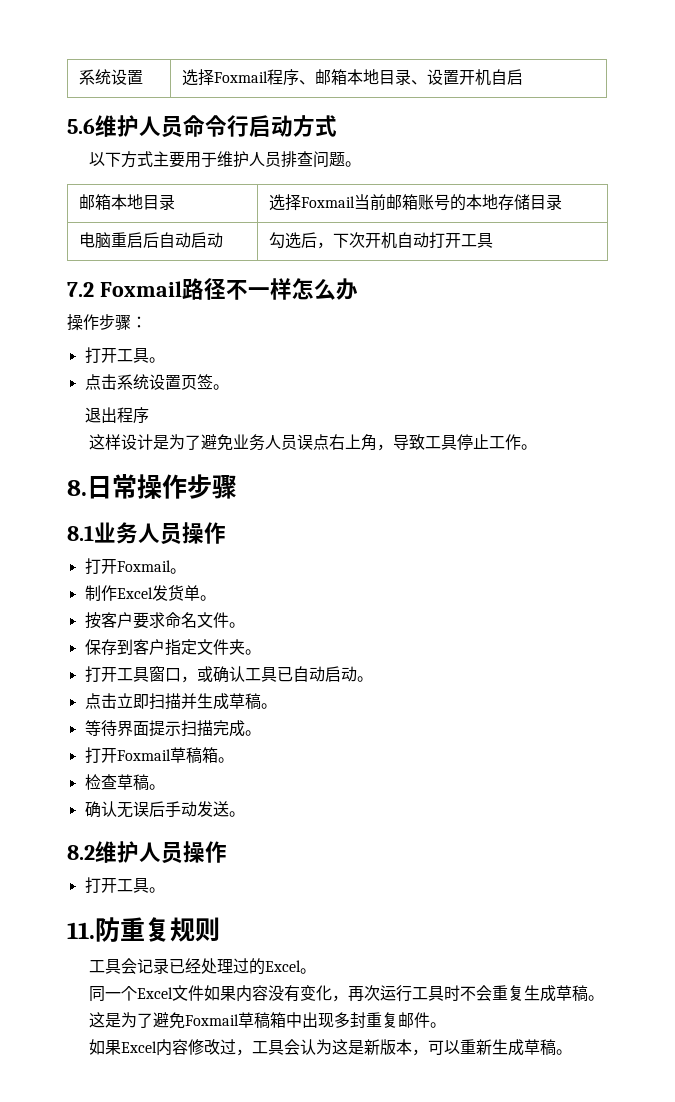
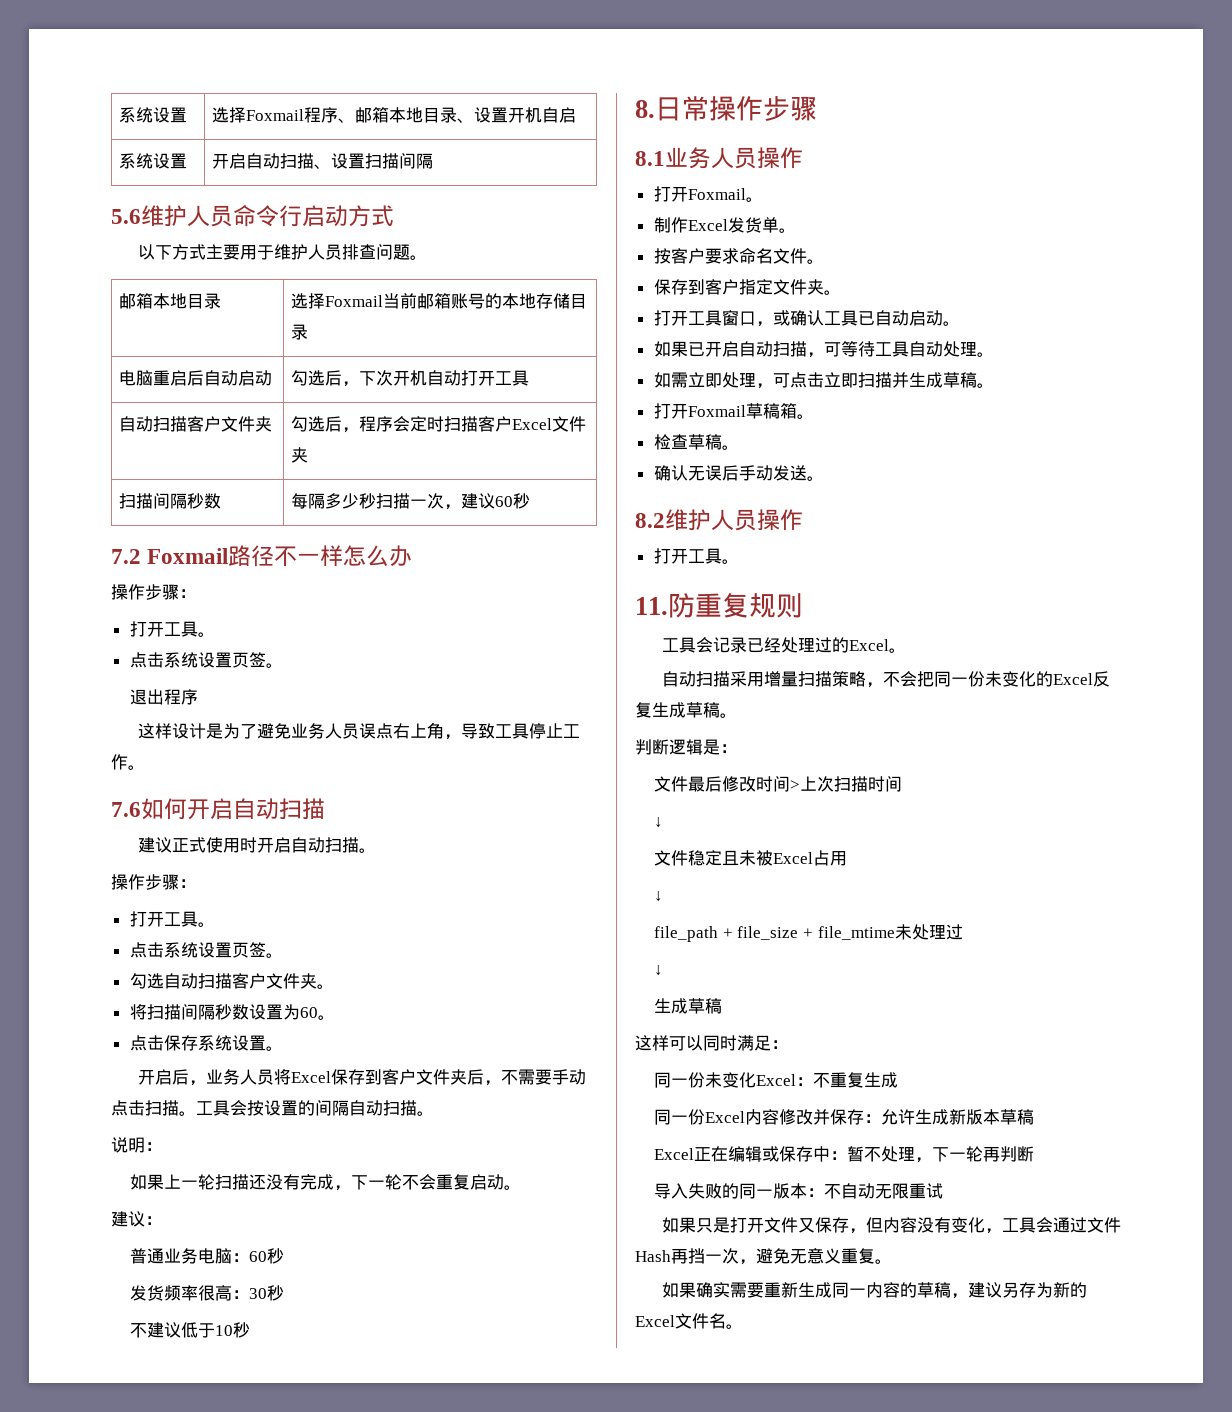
+ 系统设置 | 开启自动扫描、设置扫描间隔
+ 自动扫描客户文件夹 | 勾选后，程序会定时扫描客户Excel文件夹
+ 扫描间隔秒数 | 每隔多少秒扫描一次，建议60秒
+ 7.6如何开启自动扫描
+ 建议正式使用时开启自动扫描。
+ 操作步骤：
+ 打开工具。
+ 点击系统设置页签。
+ 勾选自动扫描客户文件夹。
+ 将扫描间隔秒数设置为60。
+ 点击保存系统设置。
+ 开启后，业务人员将Excel保存到客户文件夹后，不需要手动点击扫描。工具会按设置的间隔自动扫描。
+ 说明：
+ 如果上一轮扫描还没有完成，下一轮不会重复启动。
+ 建议：
+ 普通业务电脑：60秒
+ 发货频率很高：30秒
+ 不建议低于10秒
- 点击立即扫描并生成草稿。
+ 如果已开启自动扫描，可等待工具自动处理。
+ 如需立即处理，可点击立即扫描并生成草稿。
- 等待界面提示扫描完成。
- 同一个Excel文件如果内容没有变化，再次运行工具时不会重复生成草稿。
- 这是为了避免Foxmail草稿箱中出现多封重复邮件。
- 如果Excel内容修改过，工具会认为这是新版本，可以重新生成草稿。
+ 自动扫描采用增量扫描策略，不会把同一份未变化的Excel反复生成草稿。
+ 判断逻辑是：
+ 文件最后修改时间>上次扫描时间
+ ↓
+ 文件稳定且未被Excel占用
+ ↓
+ file_path + file_size + file_mtime未处理过
+ ↓
+ 生成草稿
+ 这样可以同时满足：
+ 同一份未变化Excel：不重复生成
+ 同一份Excel内容修改并保存：允许生成新版本草稿
+ Excel正在编辑或保存中：暂不处理，下一轮再判断
+ 导入失败的同一版本：不自动无限重试
+ 如果只是打开文件又保存，但内容没有变化，工具会通过文件Hash再挡一次，避免无意义重复。
+ 如果确实需要重新生成同一内容的草稿，建议另存为新的Excel文件名。

